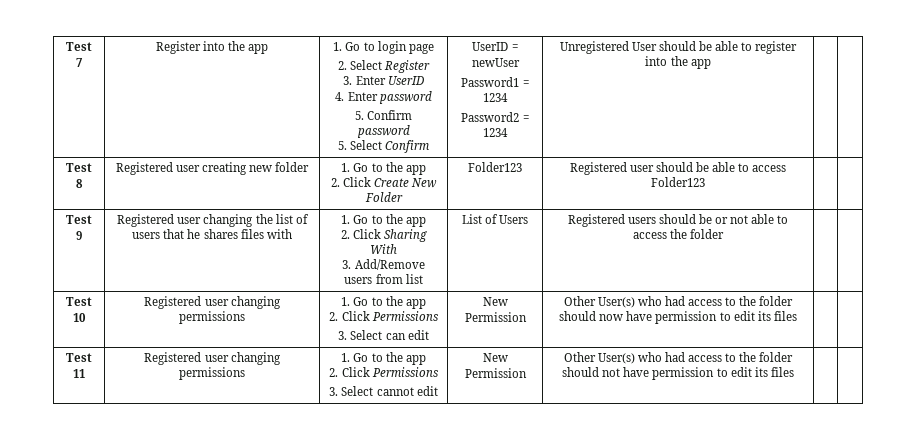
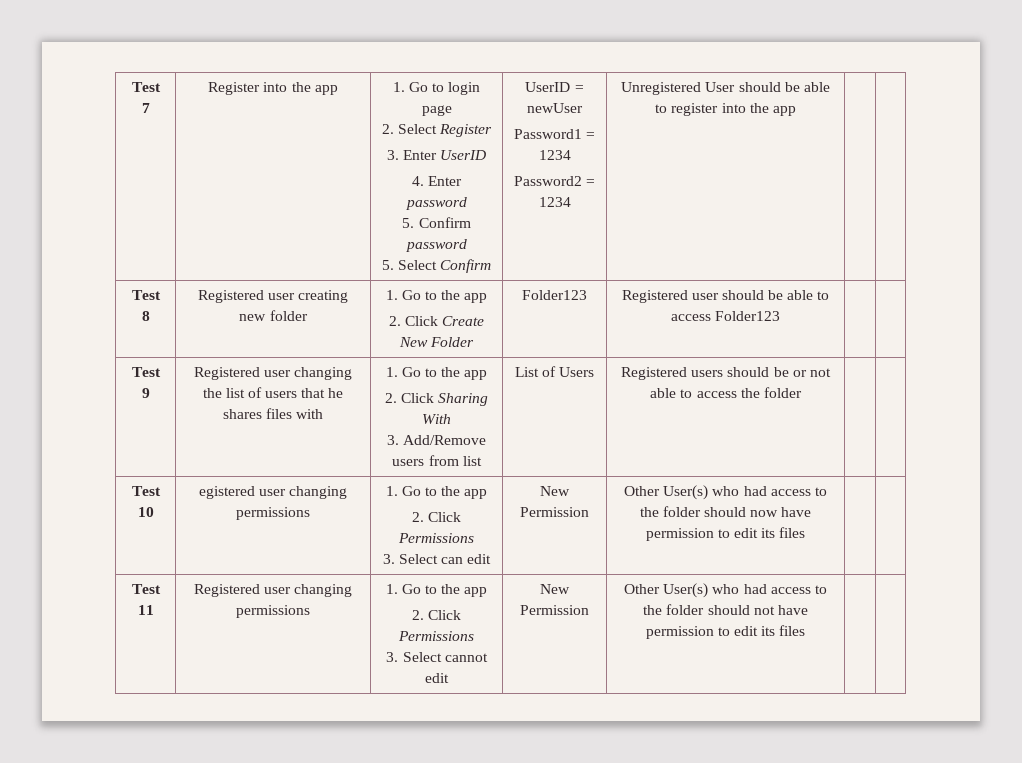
- Test 10 | Registered user changing permissions | 1. Go to the app
+ Test 10 | egistered user changing permissions | 1. Go to the app

